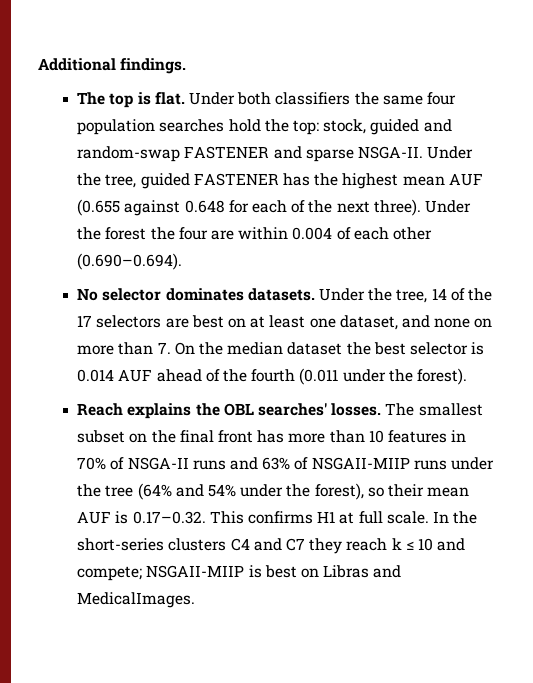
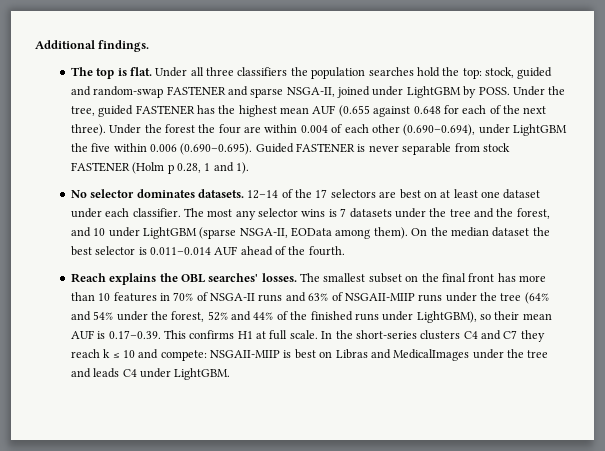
- Under both classifiers the same four population searches hold the top: stock, guided and random-swap FASTENER and sparse NSGA-II.
+ Under all three classifiers the population searches hold the top: stock, guided and random-swap FASTENER and sparse NSGA-II, joined under LightGBM by POSS.
- Under the forest the four are within 0.004 of each other (0.690–0.694).
+ Under the forest the four are within 0.004 of each other (0.690–0.694), under LightGBM the five within 0.006 (0.690–0.695). Guided FASTENER is never separable from stock FASTENER (Holm p 0.28, 1 and 1).
- Under the tree, 14 of the 17 selectors are best on at least one dataset, and none on more than 7. On the median dataset the best selector is 0.014 AUF ahead of the fourth (0.011 under the forest).
+ 12–14 of the 17 selectors are best on at least one dataset under each classifier. The most any selector wins is 7 datasets under the tree and the forest, and 10 under LightGBM (sparse NSGA-II, EOData among them). On the median dataset the best selector is 0.011–0.014 AUF ahead of the fourth.
- The smallest subset on the final front has more than 10 features in 70% of NSGA-II runs and 63% of NSGAII-MIIP runs under the tree (64% and 54% under the forest), so their mean AUF is 0.17–0.32. This confirms H1 at full scale.
+ The smallest subset on the final front has more than 10 features in 70% of NSGA-II runs and 63% of NSGAII-MIIP runs under the tree (64% and 54% under the forest, 52% and 44% of the finished runs under LightGBM), so their mean AUF is 0.17–0.39. This confirms H1 at full scale.
- In the short-series clusters C4 and C7 they reach k ≤ 10 and compete; NSGAII-MIIP is best on Libras and MedicalImages.
+ In the short-series clusters C4 and C7 they reach k ≤ 10 and compete: NSGAII-MIIP is best on Libras and MedicalImages under the tree and leads C4 under LightGBM.

